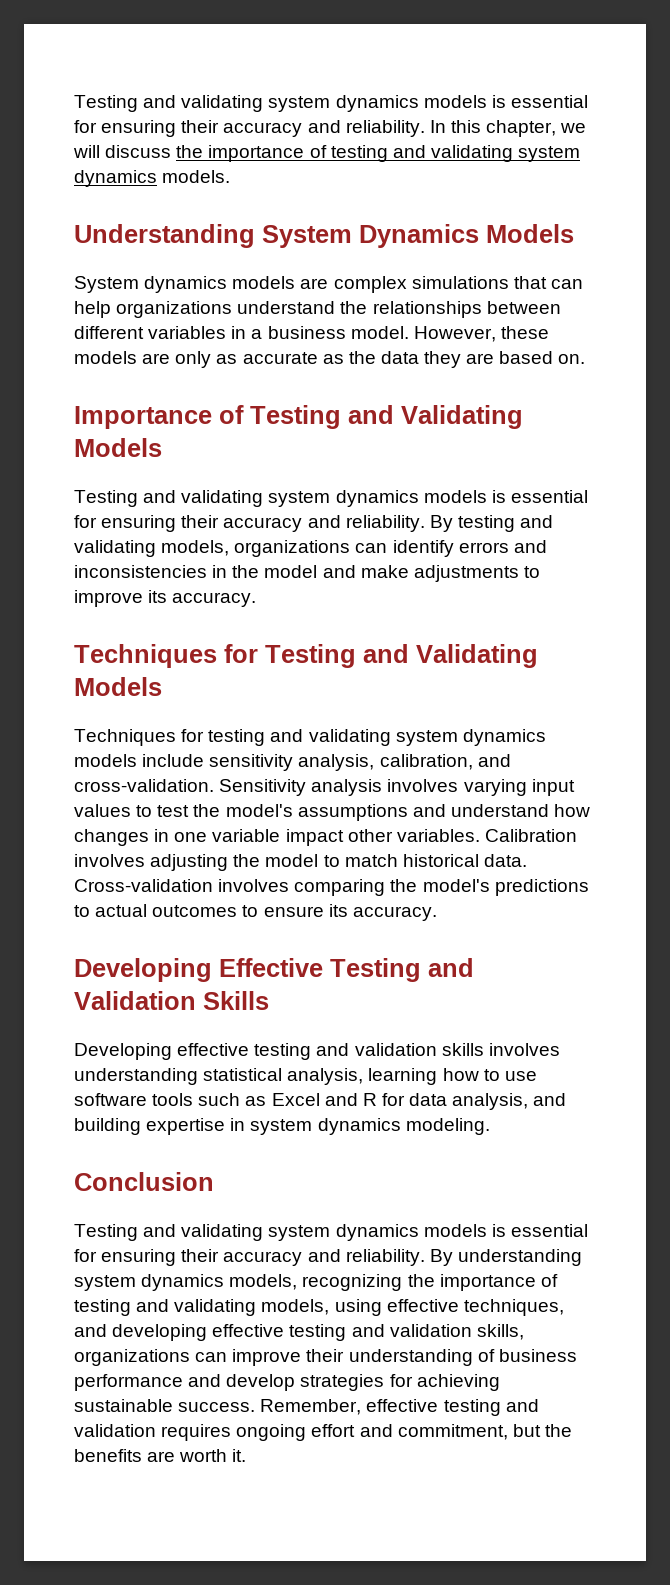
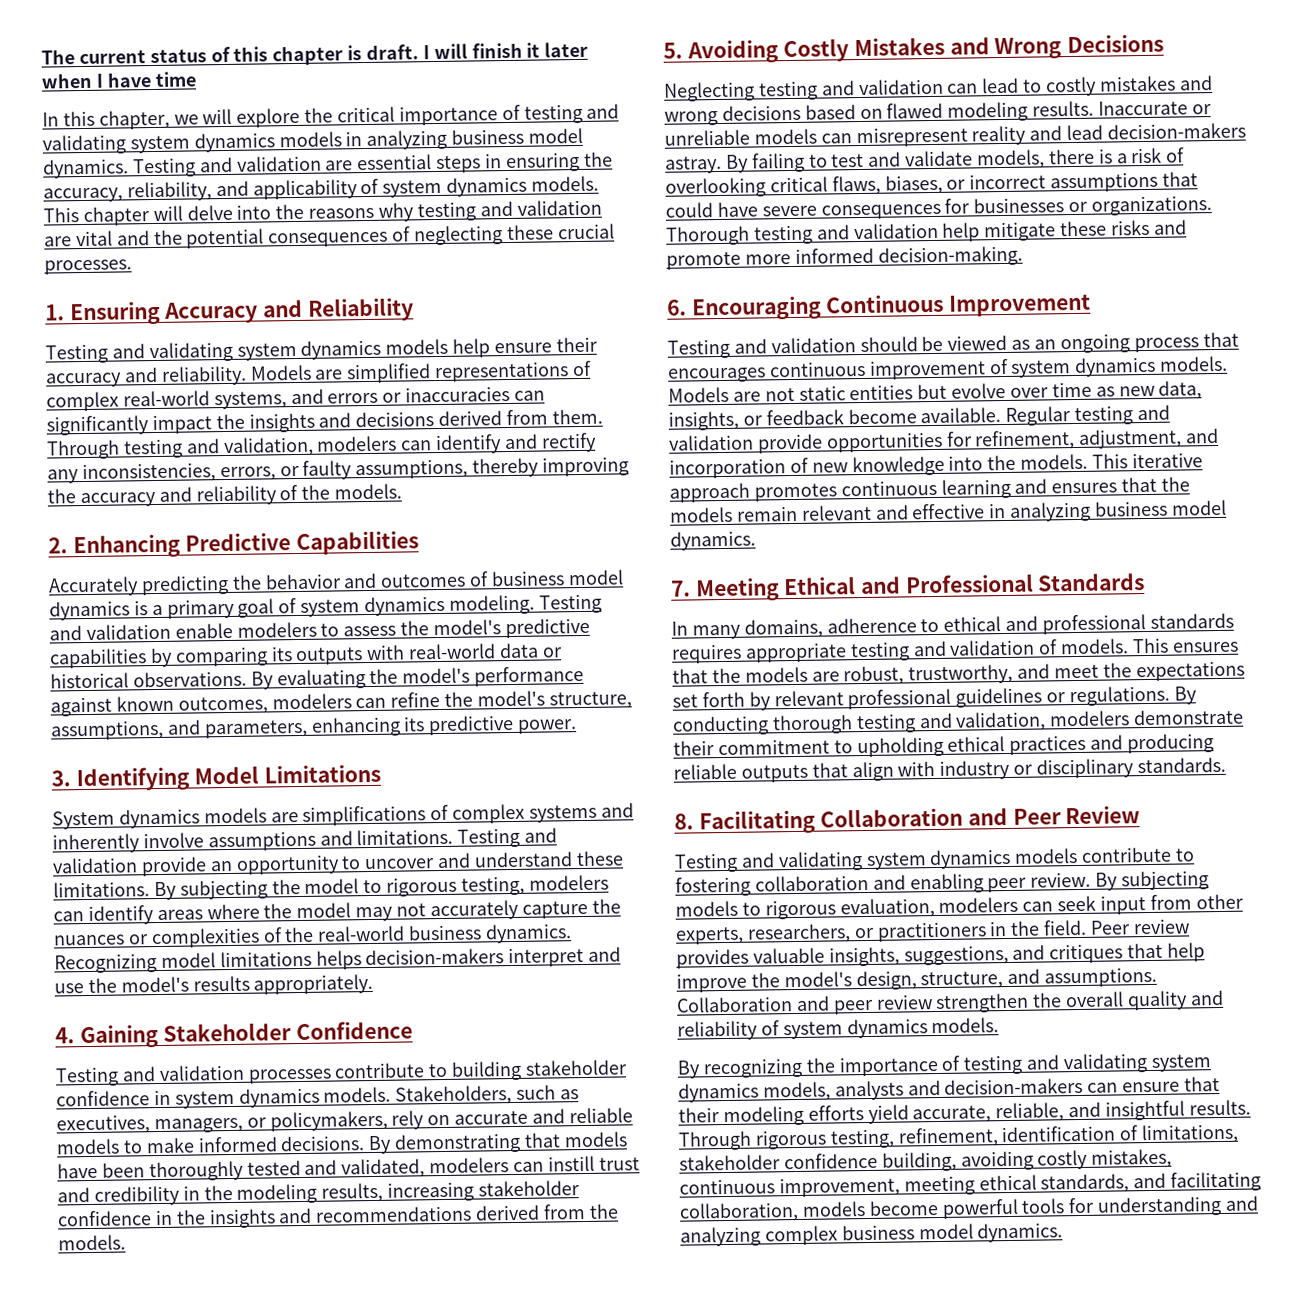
- Testing and validating system dynamics models is essential for ensuring their accuracy and reliability. In this chapter, we will discuss the importance of testing and validating system dynamics models.
- Understanding System Dynamics Models
- System dynamics models are complex simulations that can help organizations understand the relationships between different variables in a business model. However, these models are only as accurate as the data they are based on.
- Importance of Testing and Validating Models
- Testing and validating system dynamics models is essential for ensuring their accuracy and reliability. By testing and validating models, organizations can identify errors and inconsistencies in the model and make adjustments to improve its accuracy.
- Techniques for Testing and Validating Models
- Techniques for testing and validating system dynamics models include sensitivity analysis, calibration, and cross-validation. Sensitivity analysis involves varying input values to test the model's assumptions and understand how changes in one variable impact other variables. Calibration involves adjusting the model to match historical data. Cross-validation involves comparing the model's predictions to actual outcomes to ensure its accuracy.
- Developing Effective Testing and Validation Skills
- Developing effective testing and validation skills involves understanding statistical analysis, learning how to use software tools such as Excel and R for data analysis, and building expertise in system dynamics modeling.
- Conclusion
- Testing and validating system dynamics models is essential for ensuring their accuracy and reliability. By understanding system dynamics models, recognizing the importance of testing and validating models, using effective techniques, and developing effective testing and validation skills, organizations can improve their understanding of business performance and develop strategies for achieving sustainable success. Remember, effective testing and validation requires ongoing effort and commitment, but the benefits are worth it.
+ The current status of this chapter is draft. I will finish it later when I have time
+ In this chapter, we will explore the critical importance of testing and validating system dynamics models in analyzing business model dynamics. Testing and validation are essential steps in ensuring the accuracy, reliability, and applicability of system dynamics models. This chapter will delve into the reasons why testing and validation are vital and the potential consequences of neglecting these crucial processes.
+ 1. Ensuring Accuracy and Reliability
+ Testing and validating system dynamics models help ensure their accuracy and reliability. Models are simplified representations of complex real-world systems, and errors or inaccuracies can significantly impact the insights and decisions derived from them. Through testing and validation, modelers can identify and rectify any inconsistencies, errors, or faulty assumptions, thereby improving the accuracy and reliability of the models.
+ 2. Enhancing Predictive Capabilities
+ Accurately predicting the behavior and outcomes of business model dynamics is a primary goal of system dynamics modeling. Testing and validation enable modelers to assess the model's predictive capabilities by comparing its outputs with real-world data or historical observations. By evaluating the model's performance against known outcomes, modelers can refine the model's structure, assumptions, and parameters, enhancing its predictive power.
+ 3. Identifying Model Limitations
+ System dynamics models are simplifications of complex systems and inherently involve assumptions and limitations. Testing and validation provide an opportunity to uncover and understand these limitations. By subjecting the model to rigorous testing, modelers can identify areas where the model may not accurately capture the nuances or complexities of the real-world business dynamics. Recognizing model limitations helps decision-makers interpret and use the model's results appropriately.
+ 4. Gaining Stakeholder Confidence
+ Testing and validation processes contribute to building stakeholder confidence in system dynamics models. Stakeholders, such as executives, managers, or policymakers, rely on accurate and reliable models to make informed decisions. By demonstrating that models have been thoroughly tested and validated, modelers can instill trust and credibility in the modeling results, increasing stakeholder confidence in the insights and recommendations derived from the models.
+ 5. Avoiding Costly Mistakes and Wrong Decisions
+ Neglecting testing and validation can lead to costly mistakes and wrong decisions based on flawed modeling results. Inaccurate or unreliable models can misrepresent reality and lead decision-makers astray. By failing to test and validate models, there is a risk of overlooking critical flaws, biases, or incorrect assumptions that could have severe consequences for businesses or organizations. Thorough testing and validation help mitigate these risks and promote more informed decision-making.
+ 6. Encouraging Continuous Improvement
+ Testing and validation should be viewed as an ongoing process that encourages continuous improvement of system dynamics models. Models are not static entities but evolve over time as new data, insights, or feedback become available. Regular testing and validation provide opportunities for refinement, adjustment, and incorporation of new knowledge into the models. This iterative approach promotes continuous learning and ensures that the models remain relevant and effective in analyzing business model dynamics.
+ 7. Meeting Ethical and Professional Standards
+ In many domains, adherence to ethical and professional standards requires appropriate testing and validation of models. This ensures that the models are robust, trustworthy, and meet the expectations set forth by relevant professional guidelines or regulations. By conducting thorough testing and validation, modelers demonstrate their commitment to upholding ethical practices and producing reliable outputs that align with industry or disciplinary standards.
+ 8. Facilitating Collaboration and Peer Review
+ Testing and validating system dynamics models contribute to fostering collaboration and enabling peer review. By subjecting models to rigorous evaluation, modelers can seek input from other experts, researchers, or practitioners in the field. Peer review provides valuable insights, suggestions, and critiques that help improve the model's design, structure, and assumptions. Collaboration and peer review strengthen the overall quality and reliability of system dynamics models.
+ By recognizing the importance of testing and validating system dynamics models, analysts and decision-makers can ensure that their modeling efforts yield accurate, reliable, and insightful results. Through rigorous testing, refinement, identification of limitations, stakeholder confidence building, avoiding costly mistakes, continuous improvement, meeting ethical standards, and facilitating collaboration, models become powerful tools for understanding and analyzing complex business model dynamics.

